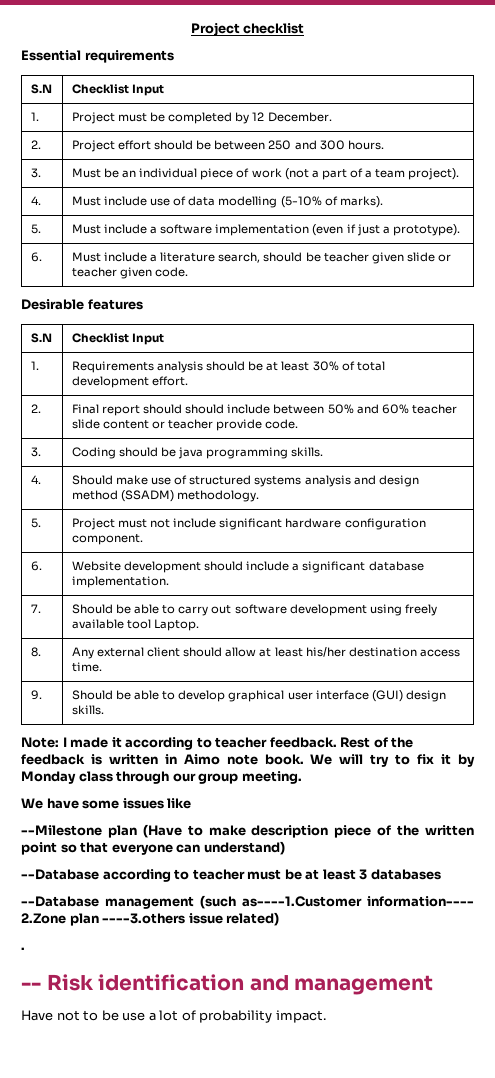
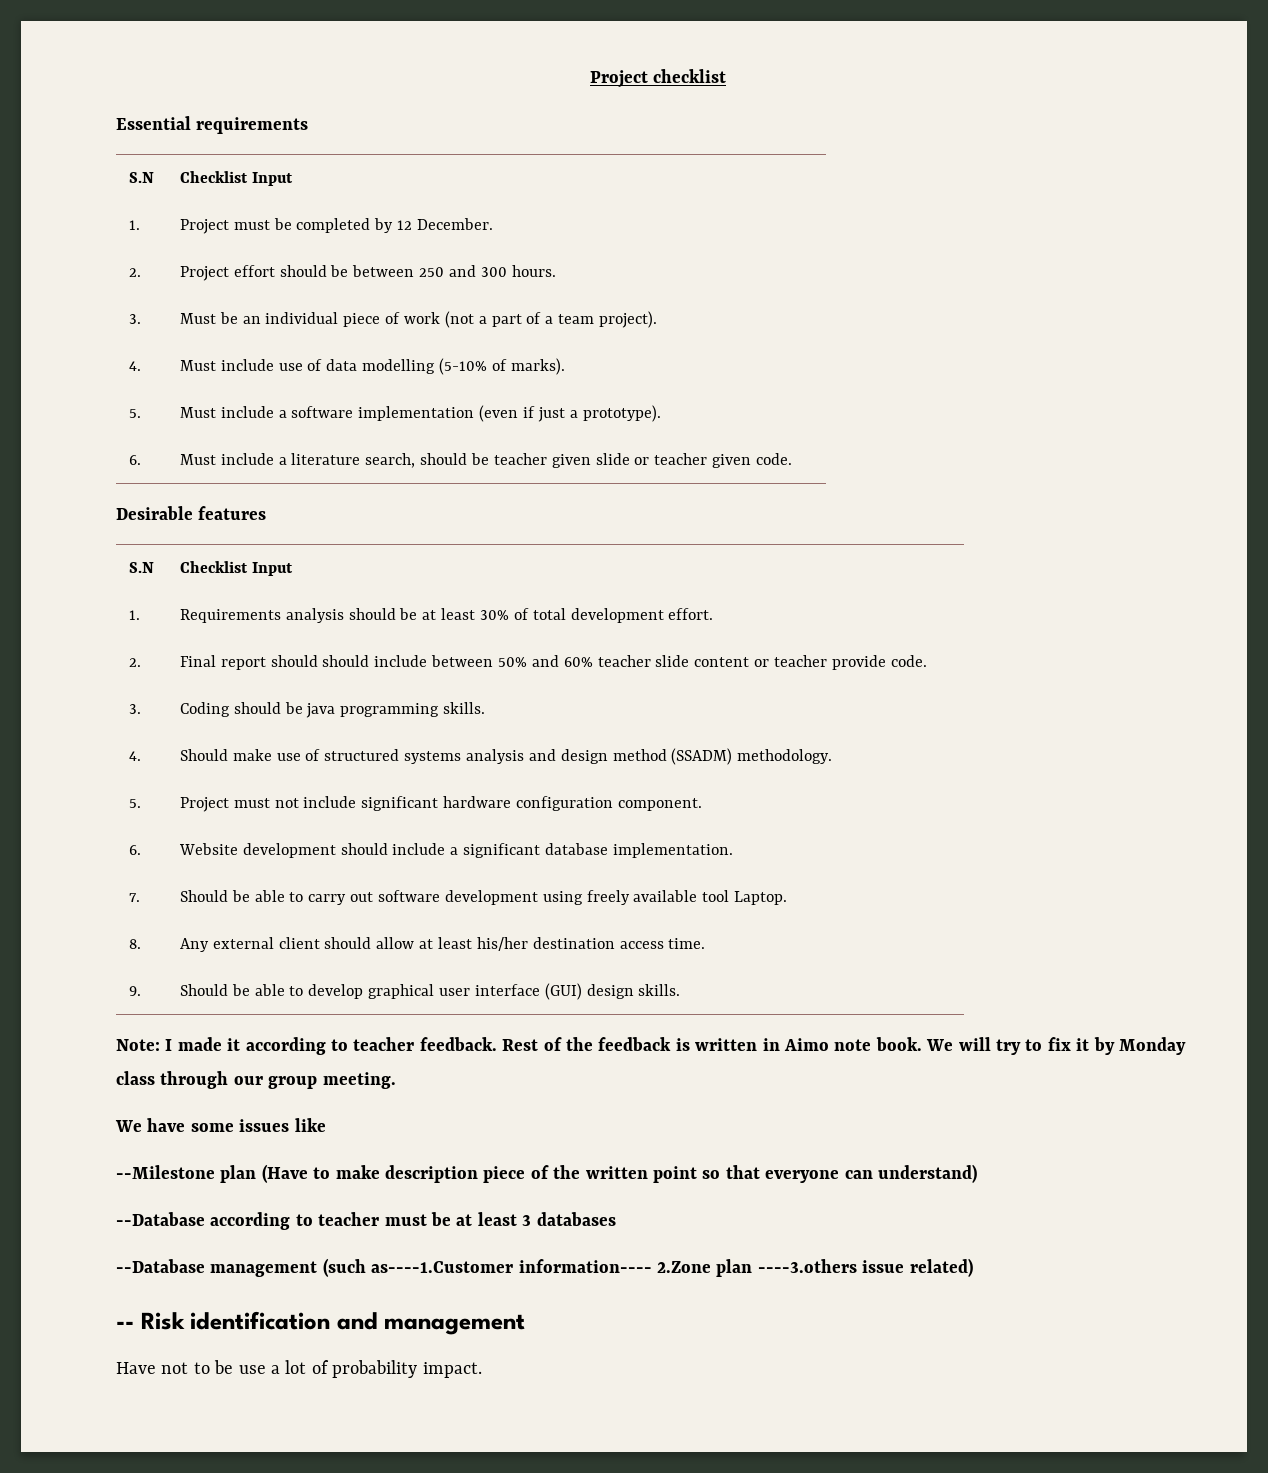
- .

